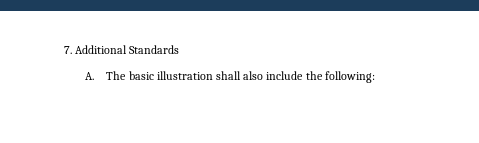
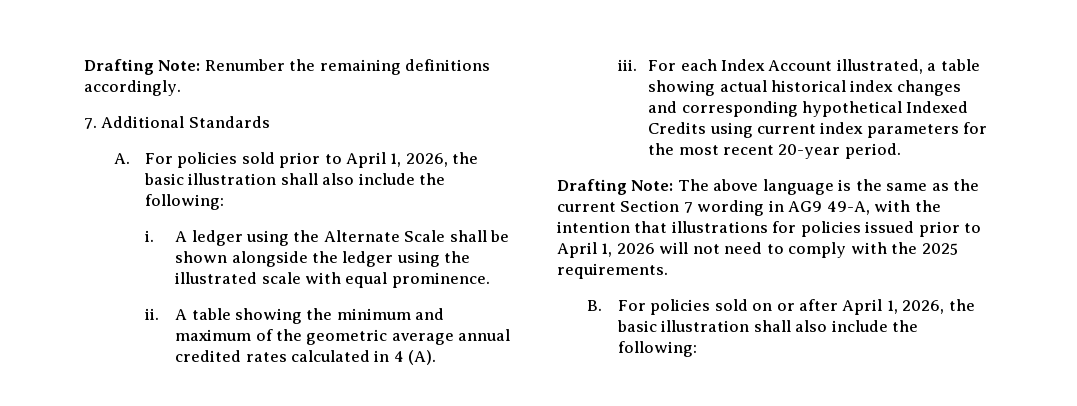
+ Drafting Note: Renumber the remaining definitions accordingly.
  7. Additional Standards
- A. The basic illustration shall also include the following:
+ A. For policies sold prior to April 1, 2026, the basic illustration shall also include the following:
+ i. A ledger using the Alternate Scale shall be shown alongside the ledger using the illustrated scale with equal prominence.
+ ii. A table showing the minimum and maximum of the geometric average annual credited rates calculated in 4 (A).
+ iii. For each Index Account illustrated, a table showing actual historical index changes and corresponding hypothetical Indexed Credits using current index parameters for the most recent 20-year period.
+ Drafting Note: The above language is the same as the current Section 7 wording in AG9 49-A, with the intention that illustrations for policies issued prior to April 1, 2026 will not need to comply with the 2025 requirements.
+ B. For policies sold on or after April 1, 2026, the basic illustration shall also include the following:

